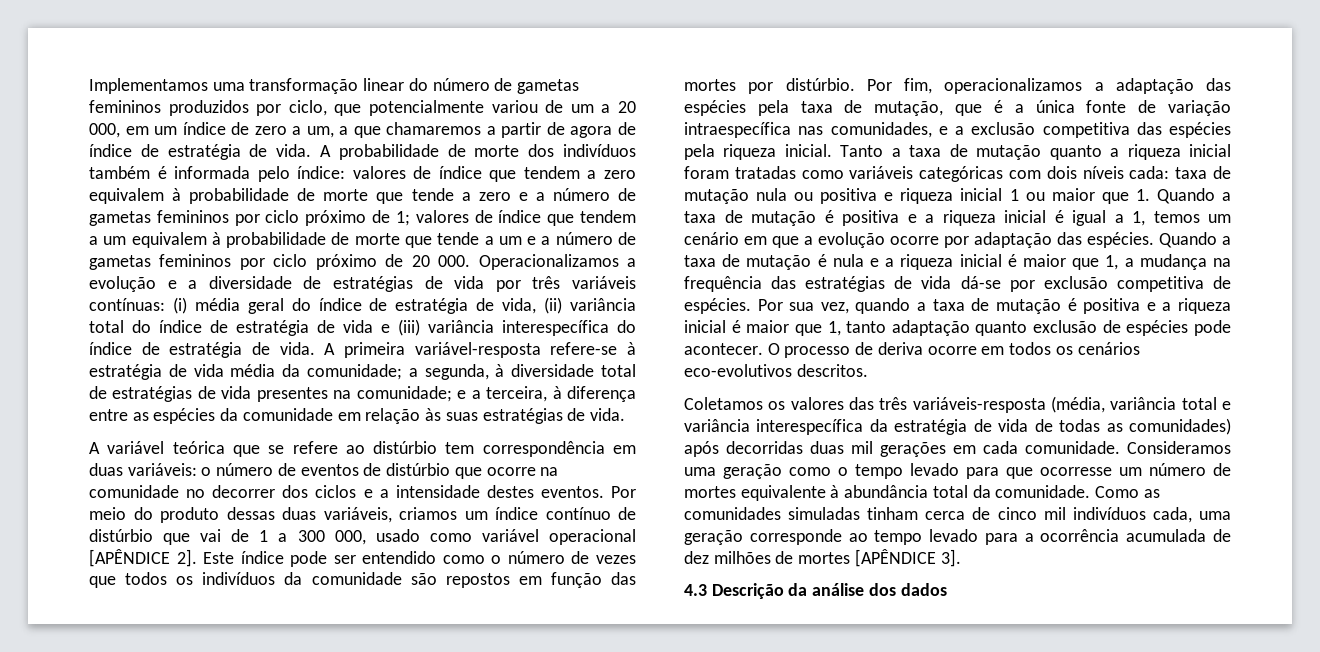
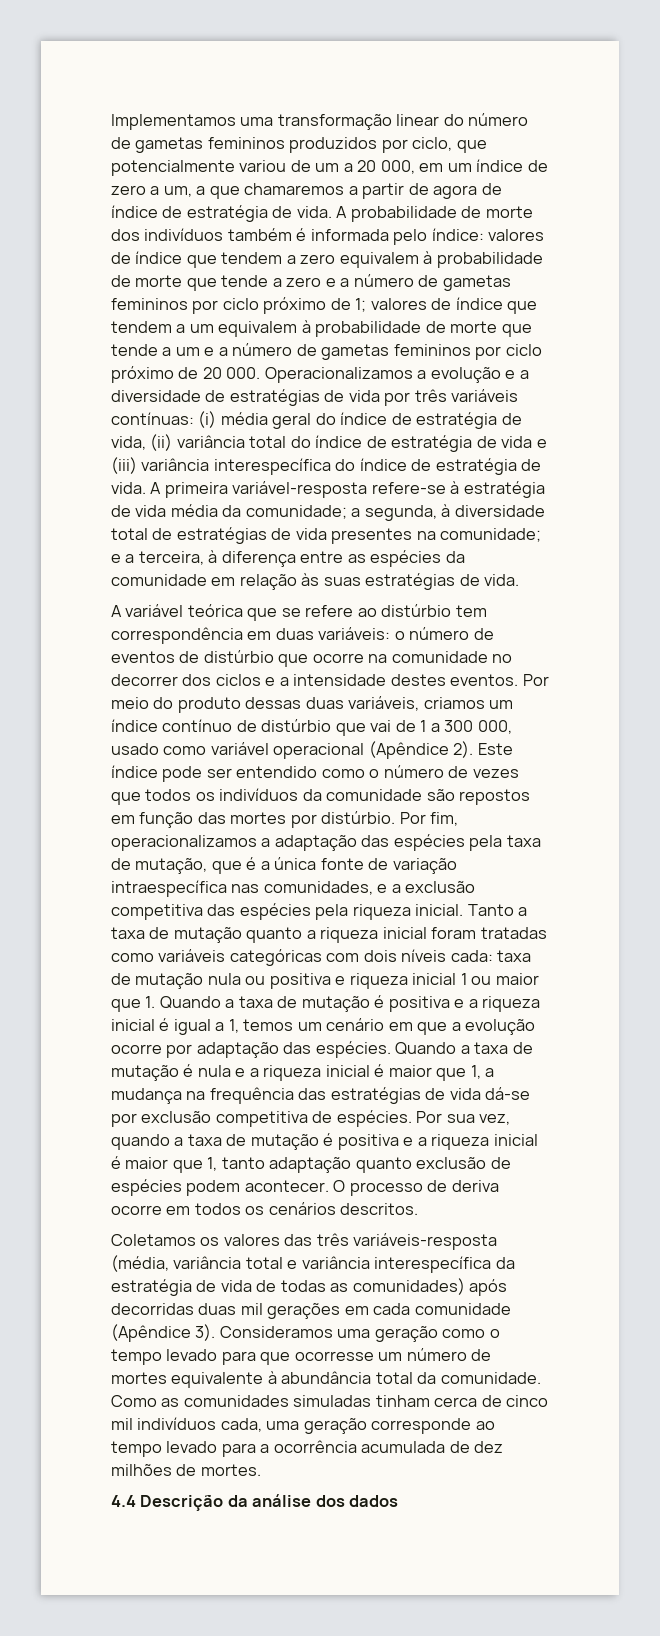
- Por meio do produto dessas duas variáveis, criamos um índice contínuo de distúrbio que vai de 1 a 300 000, usado como variável operacional [APÊNDICE 2].
+ Por meio do produto dessas duas variáveis, criamos um índice contínuo de distúrbio que vai de 1 a 300 000, usado como variável operacional (Apêndice 2).
- Por sua vez, quando a taxa de mutação é positiva e a riqueza inicial é maior que 1, tanto adaptação quanto exclusão de espécies pode acontecer.
+ Por sua vez, quando a taxa de mutação é positiva e a riqueza inicial é maior que 1, tanto adaptação quanto exclusão de espécies podem acontecer.
- O processo de deriva ocorre em todos os cenários eco-evolutivos descritos.
+ O processo de deriva ocorre em todos os cenários descritos.
- Coletamos os valores das três variáveis-resposta (média, variância total e variância interespecífica da estratégia de vida de todas as comunidades) após decorridas duas mil gerações em cada comunidade.
+ Coletamos os valores das três variáveis-resposta (média, variância total e variância interespecífica da estratégia de vida de todas as comunidades) após decorridas duas mil gerações em cada comunidade (Apêndice 3).
- Como as comunidades simuladas tinham cerca de cinco mil indivíduos cada, uma geração corresponde ao tempo levado para a ocorrência acumulada de dez milhões de mortes [APÊNDICE 3].
- 4.3 Descrição da análise dos dados
+ Como as comunidades simuladas tinham cerca de cinco mil indivíduos cada, uma geração corresponde ao tempo levado para a ocorrência acumulada de dez milhões de mortes.
+ 4.4 Descrição da análise dos dados

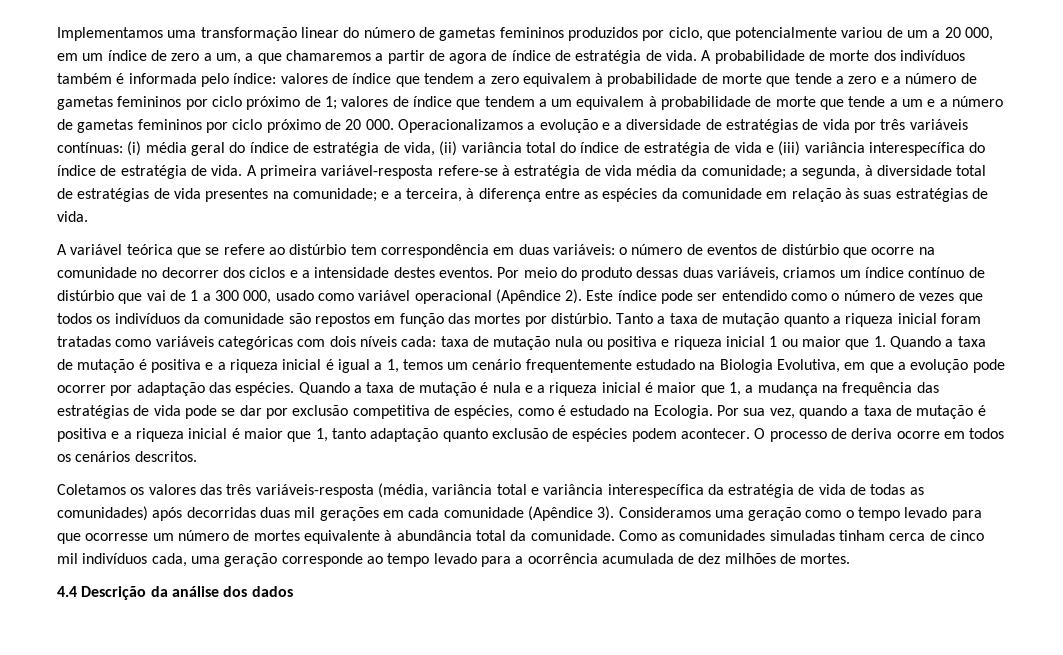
- Por fim, operacionalizamos a adaptação das espécies pela taxa de mutação, que é a única fonte de variação intraespecífica nas comunidades, e a exclusão competitiva das espécies pela riqueza inicial.
- Tanto a taxa de mutação quanto a riqueza inicial foram tratadas como variáveis categóricas com dois níveis cada: taxa de mutação nula ou positiva e riqueza inicial 1 ou maior que 1. Quando a taxa de mutação é positiva e a riqueza inicial é igual a 1, temos um cenário em que a evolução ocorre por adaptação das espécies.
+ Tanto a taxa de mutação quanto a riqueza inicial foram tratadas como variáveis categóricas com dois níveis cada: taxa de mutação nula ou positiva e riqueza inicial 1 ou maior que 1. Quando a taxa de mutação é positiva e a riqueza inicial é igual a 1, temos um cenário frequentemente estudado na Biologia Evolutiva, em que a evolução pode ocorrer por adaptação das espécies.
- Quando a taxa de mutação é nula e a riqueza inicial é maior que 1, a mudança na frequência das estratégias de vida dá-se por exclusão competitiva de espécies.
+ Quando a taxa de mutação é nula e a riqueza inicial é maior que 1, a mudança na frequência das estratégias de vida pode se dar por exclusão competitiva de espécies, como é estudado na Ecologia.

